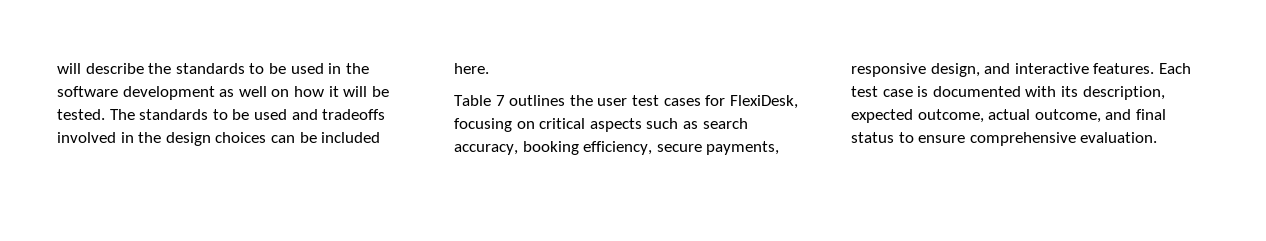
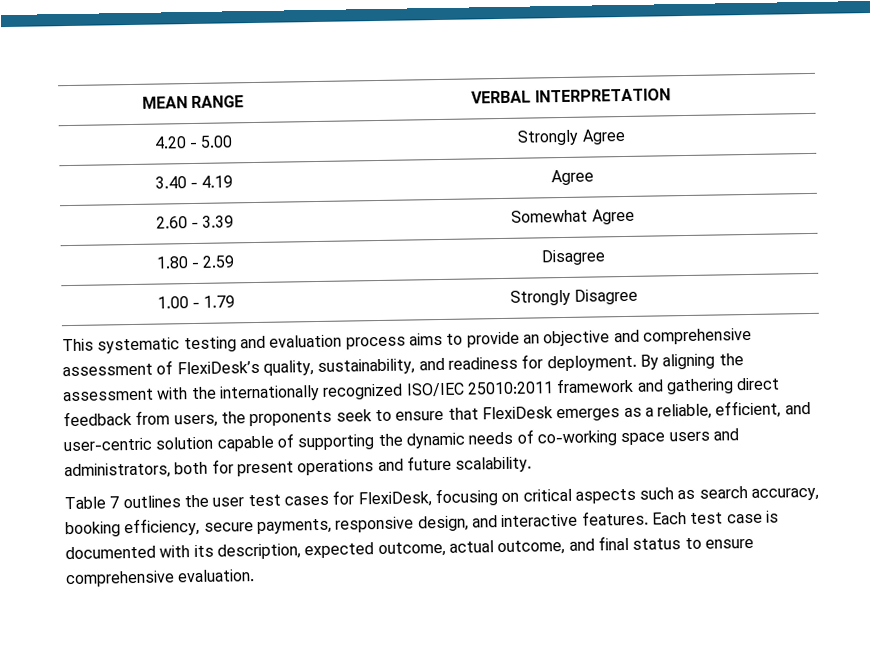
- will describe the standards to be used in the software development as well on how it will be tested. The standards to be used and tradeoffs involved in the design choices can be included here.
+ MEAN RANGE | VERBAL INTERPRETATION
+ 4.20 - 5.00 | Strongly Agree
+ 3.40 - 4.19 | Agree
+ 2.60 - 3.39 | Somewhat Agree
+ 1.80 - 2.59 | Disagree
+ 1.00 - 1.79 | Strongly Disagree
+ This systematic testing and evaluation process aims to provide an objective and comprehensive assessment of FlexiDesk’s quality, sustainability, and readiness for deployment. By aligning the assessment with the internationally recognized ISO/IEC 25010:2011 framework and gathering direct feedback from users, the proponents seek to ensure that FlexiDesk emerges as a reliable, efficient, and user-centric solution capable of supporting the dynamic needs of co-working space users and administrators, both for present operations and future scalability.

